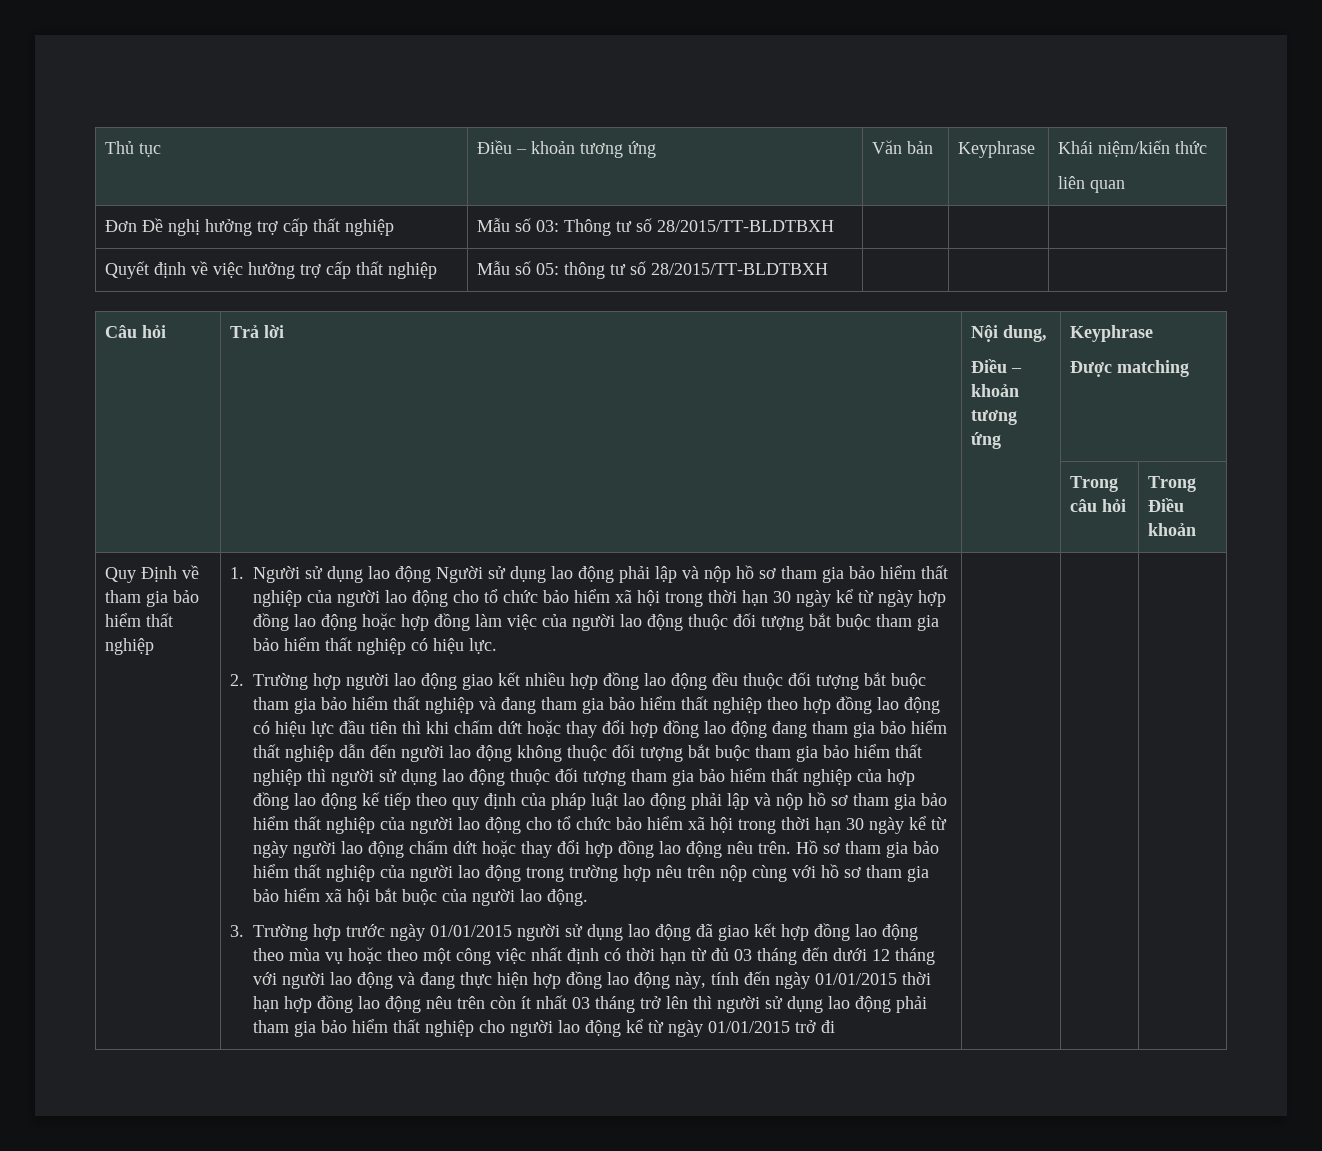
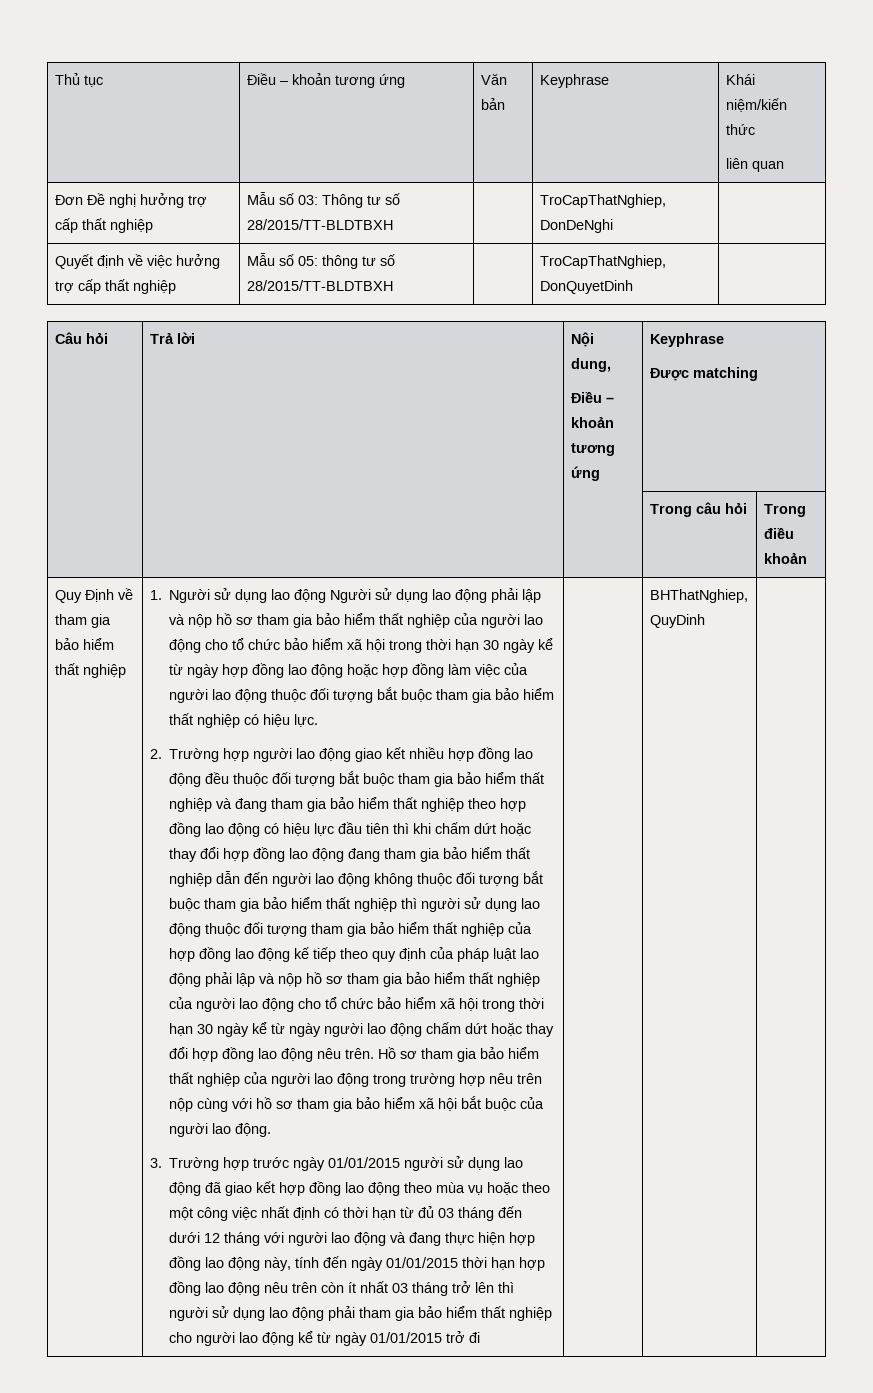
- Đơn Đề nghị hưởng trợ cấp thất nghiệp | Mẫu số 03: Thông tư số 28/2015/TT-BLDTBXH | | |
+ Đơn Đề nghị hưởng trợ cấp thất nghiệp | Mẫu số 03: Thông tư số 28/2015/TT-BLDTBXH | | TroCapThatNghiep, DonDeNghi |
- Quyết định về việc hưởng trợ cấp thất nghiệp | Mẫu số 05: thông tư số 28/2015/TT-BLDTBXH | | |
+ Quyết định về việc hưởng trợ cấp thất nghiệp | Mẫu số 05: thông tư số 28/2015/TT-BLDTBXH | | TroCapThatNghiep, DonQuyetDinh |
- | | | Trong câu hỏi | Trong Điều khoản
+ | | | Trong câu hỏi | Trong điều khoản
+ BHThatNghiep, QuyDinh

